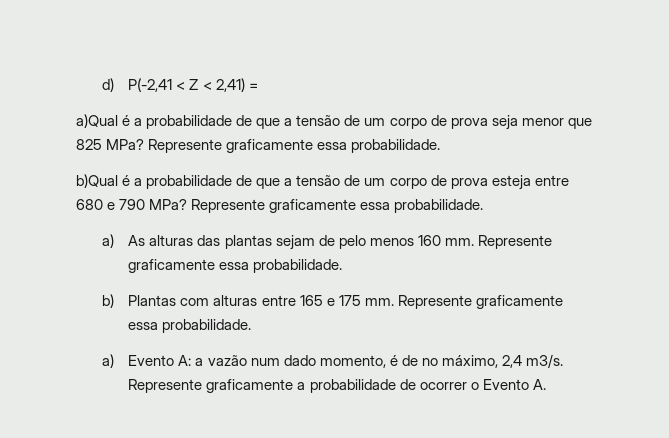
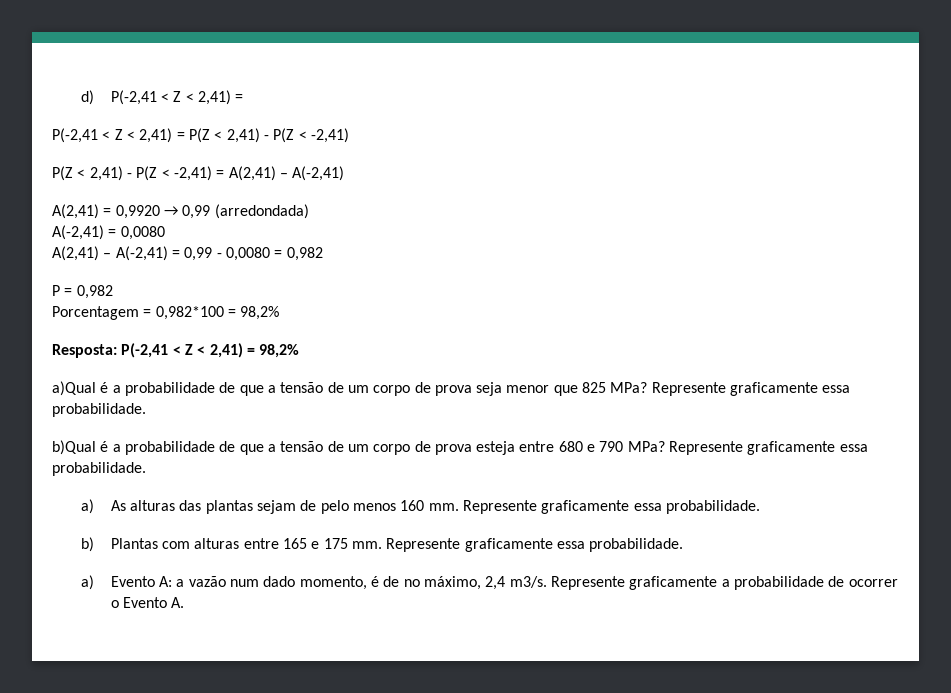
+ P(-2,41 < Z < 2,41) = P(Z < 2,41) - P(Z < -2,41)
+ P(Z < 2,41) - P(Z < -2,41) = A(2,41) – A(-2,41)
+ A(2,41) = 0,9920 → 0,99 (arredondada)
+ A(-2,41) = 0,0080
+ A(2,41) – A(-2,41) = 0,99 - 0,0080 = 0,982
+ P = 0,982
+ Porcentagem = 0,982*100 = 98,2%
+ Resposta: P(-2,41 < Z < 2,41) = 98,2%

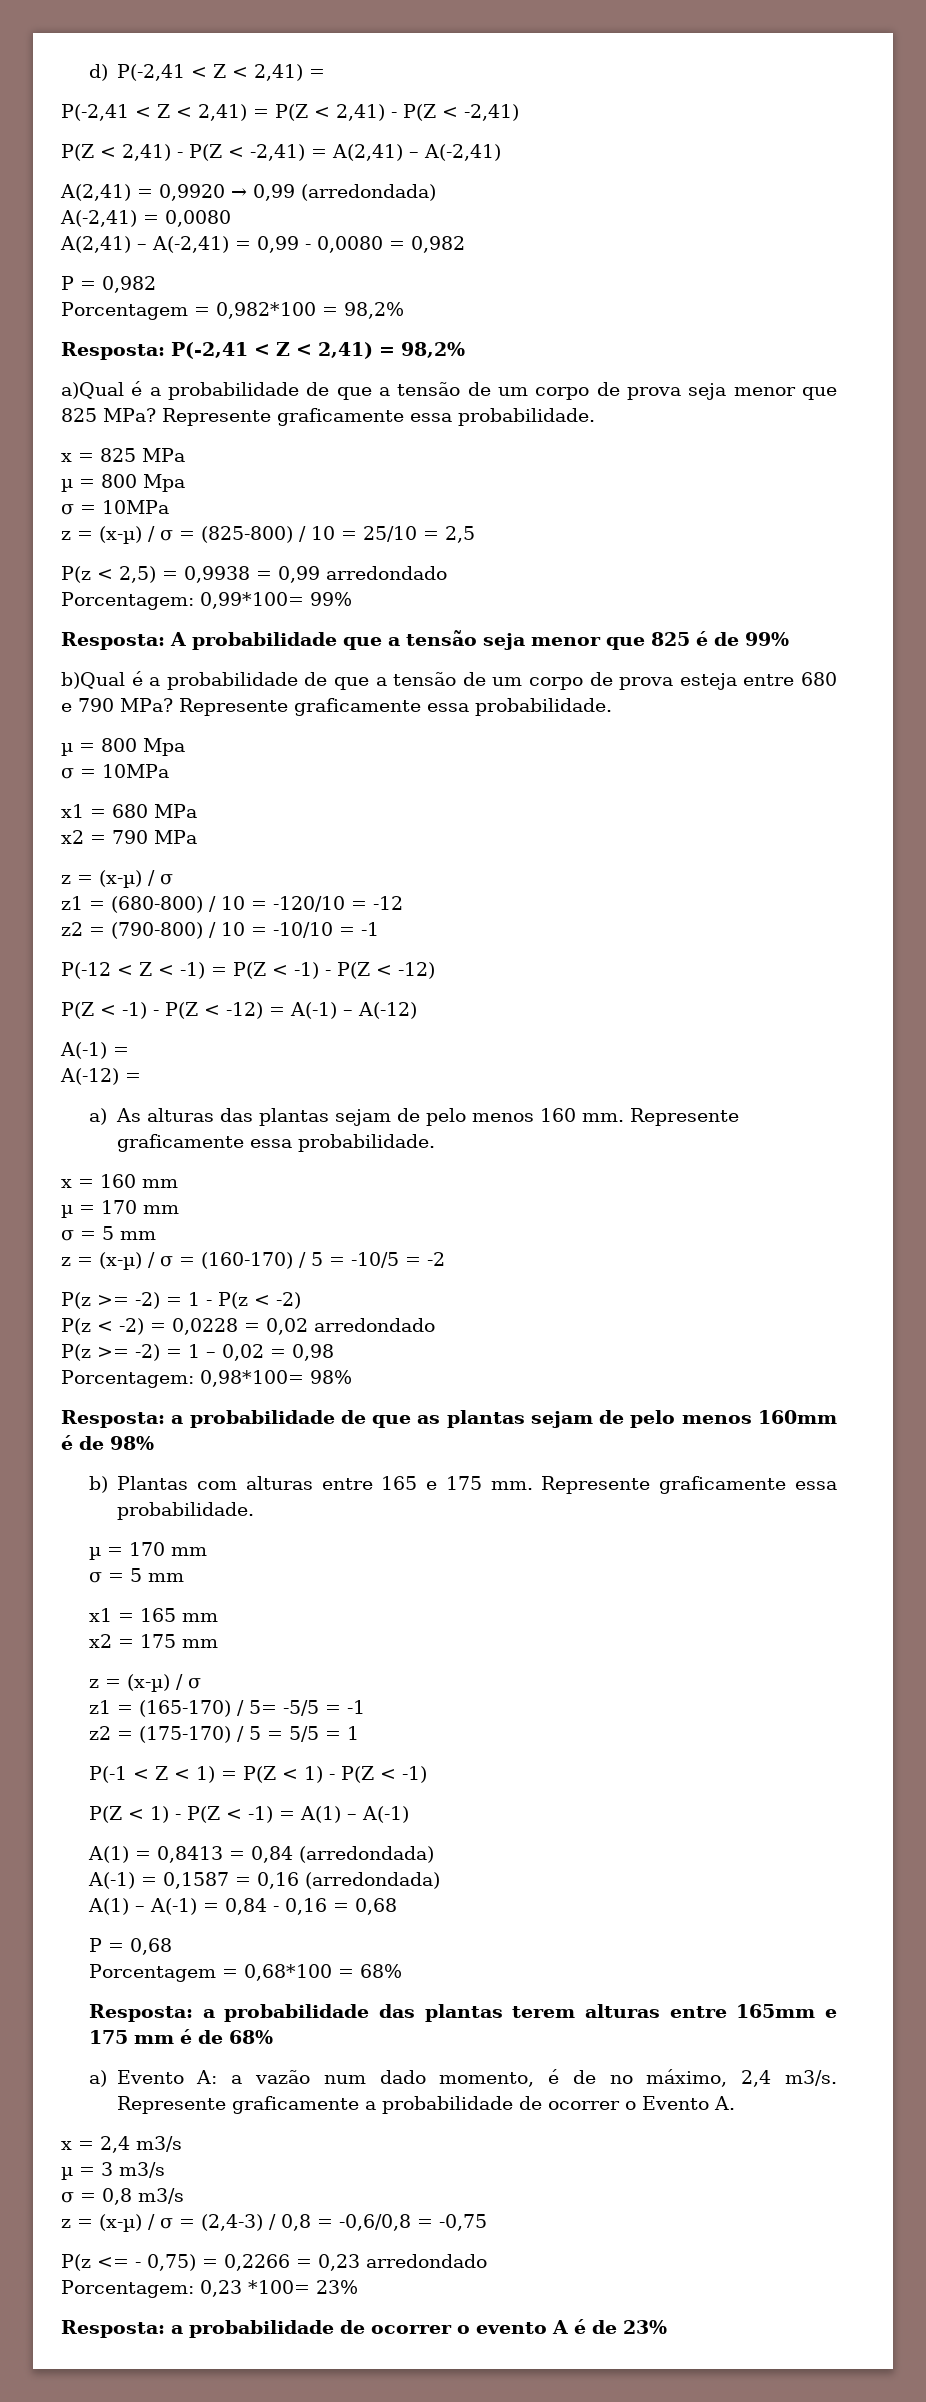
+ x = 825 MPa
+ µ = 800 Mpa
+ σ = 10MPa
+ z = (x-µ) / σ = (825-800) / 10 = 25/10 = 2,5
+ P(z < 2,5) = 0,9938 = 0,99 arredondado
+ Porcentagem: 0,99*100= 99%
+ Resposta: A probabilidade que a tensão seja menor que 825 é de 99%
  b)Qual é a probabilidade de que a tensão de um corpo de prova esteja entre 680 e 790 MPa? Represente graficamente essa probabilidade.
+ µ = 800 Mpa
+ σ = 10MPa
+ x1 = 680 MPa
+ x2 = 790 MPa
+ z = (x-µ) / σ
+ z1 = (680-800) / 10 = -120/10 = -12
+ z2 = (790-800) / 10 = -10/10 = -1
+ P(-12 < Z < -1) = P(Z < -1) - P(Z < -12)
+ P(Z < -1) - P(Z < -12) = A(-1) – A(-12)
+ A(-1) =
+ A(-12) =
+ x = 160 mm
+ µ = 170 mm
+ σ = 5 mm
+ z = (x-µ) / σ = (160-170) / 5 = -10/5 = -2
+ P(z >= -2) = 1 - P(z < -2)
+ P(z < -2) = 0,0228 = 0,02 arredondado
+ P(z >= -2) = 1 – 0,02 = 0,98
+ Porcentagem: 0,98*100= 98%
+ Resposta: a probabilidade de que as plantas sejam de pelo menos 160mm é de 98%
  b) Plantas com alturas entre 165 e 175 mm. Represente graficamente essa probabilidade.
+ µ = 170 mm
+ σ = 5 mm
+ x1 = 165 mm
+ x2 = 175 mm
+ z = (x-µ) / σ
+ z1 = (165-170) / 5= -5/5 = -1
+ z2 = (175-170) / 5 = 5/5 = 1
+ P(-1 < Z < 1) = P(Z < 1) - P(Z < -1)
+ P(Z < 1) - P(Z < -1) = A(1) – A(-1)
+ A(1) = 0,8413 = 0,84 (arredondada)
+ A(-1) = 0,1587 = 0,16 (arredondada)
+ A(1) – A(-1) = 0,84 - 0,16 = 0,68
+ P = 0,68
+ Porcentagem = 0,68*100 = 68%
+ Resposta: a probabilidade das plantas terem alturas entre 165mm e 175 mm é de 68%
+ x = 2,4 m3/s
+ µ = 3 m3/s
+ σ = 0,8 m3/s
+ z = (x-µ) / σ = (2,4-3) / 0,8 = -0,6/0,8 = -0,75
+ P(z <= - 0,75) = 0,2266 = 0,23 arredondado
+ Porcentagem: 0,23 *100= 23%
+ Resposta: a probabilidade de ocorrer o evento A é de 23%

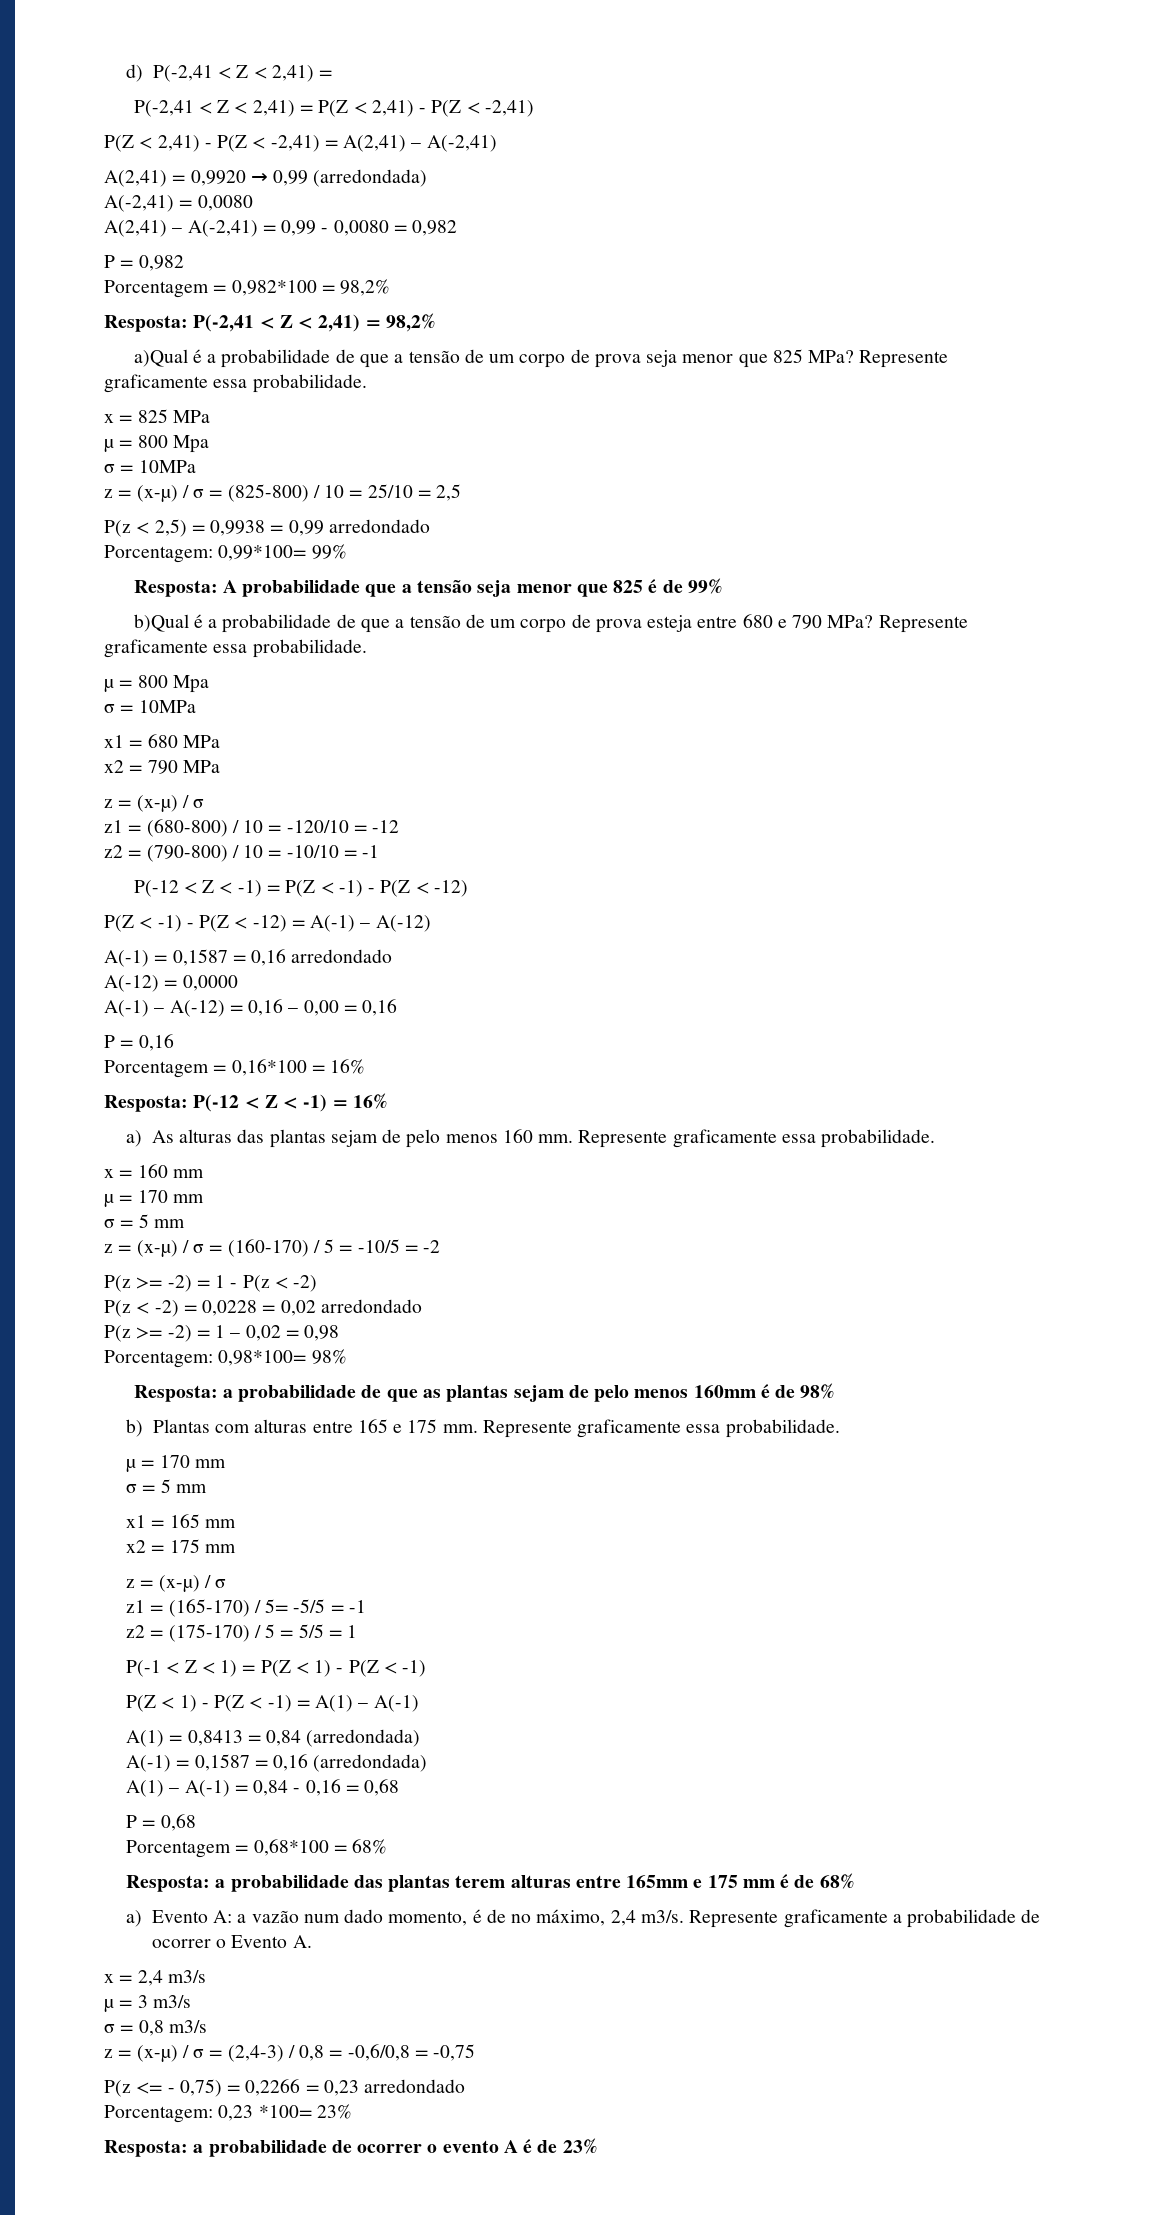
  P(Z < -1) - P(Z < -12) = A(-1) – A(-12)
- A(-1) =
- A(-12) =
+ A(-1) = 0,1587 = 0,16 arredondado
+ A(-12) = 0,0000
+ A(-1) – A(-12) = 0,16 – 0,00 = 0,16
+ P = 0,16
+ Porcentagem = 0,16*100 = 16%
+ Resposta: P(-12 < Z < -1) = 16%

